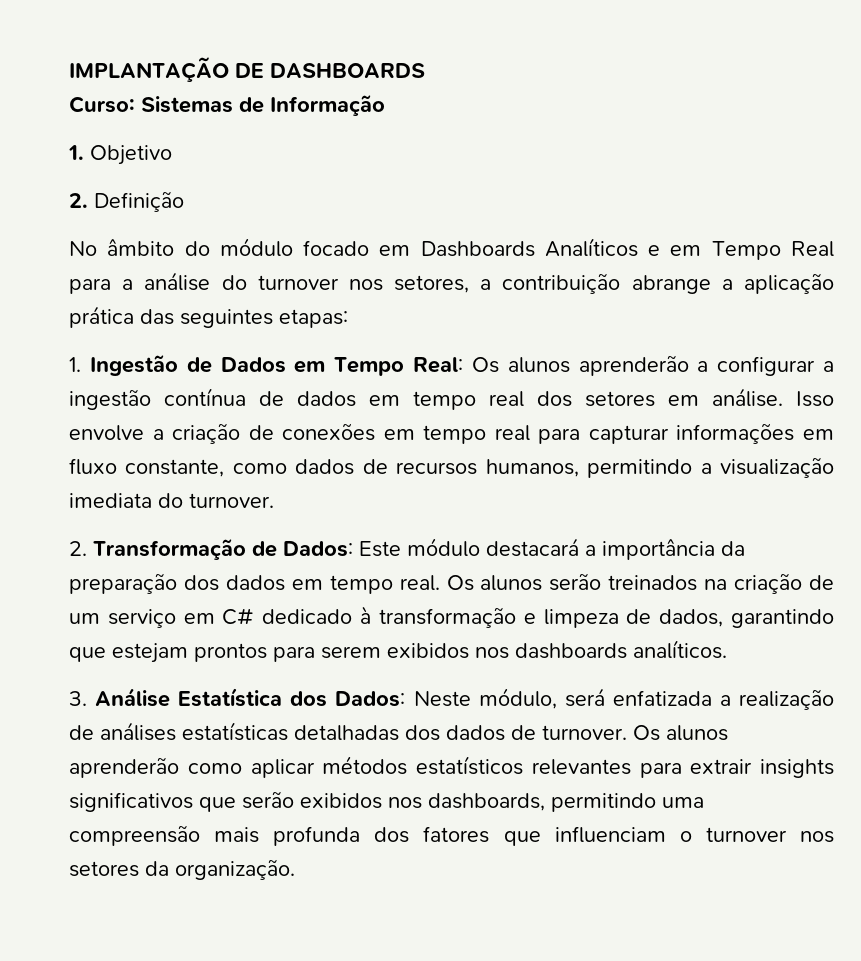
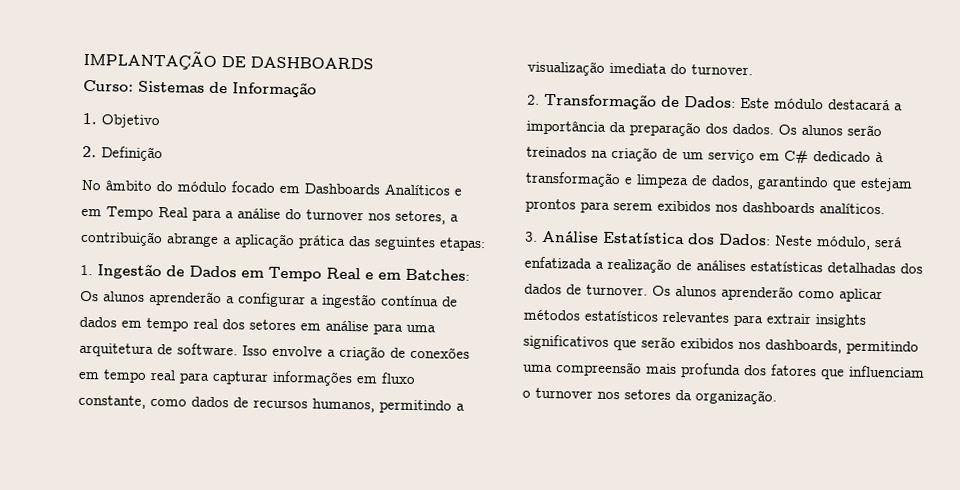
- 1. Ingestão de Dados em Tempo Real: Os alunos aprenderão a configurar a ingestão contínua de dados em tempo real dos setores em análise.
+ 1. Ingestão de Dados em Tempo Real e em Batches: Os alunos aprenderão a configurar a ingestão contínua de dados em tempo real dos setores em análise para uma arquitetura de software.
- 2. Transformação de Dados: Este módulo destacará a importância da preparação dos dados em tempo real.
+ 2. Transformação de Dados: Este módulo destacará a importância da preparação dos dados.

